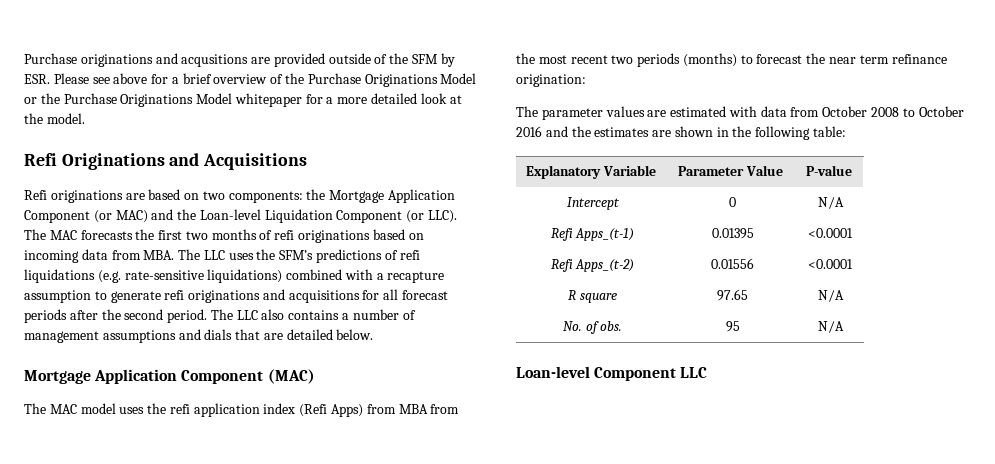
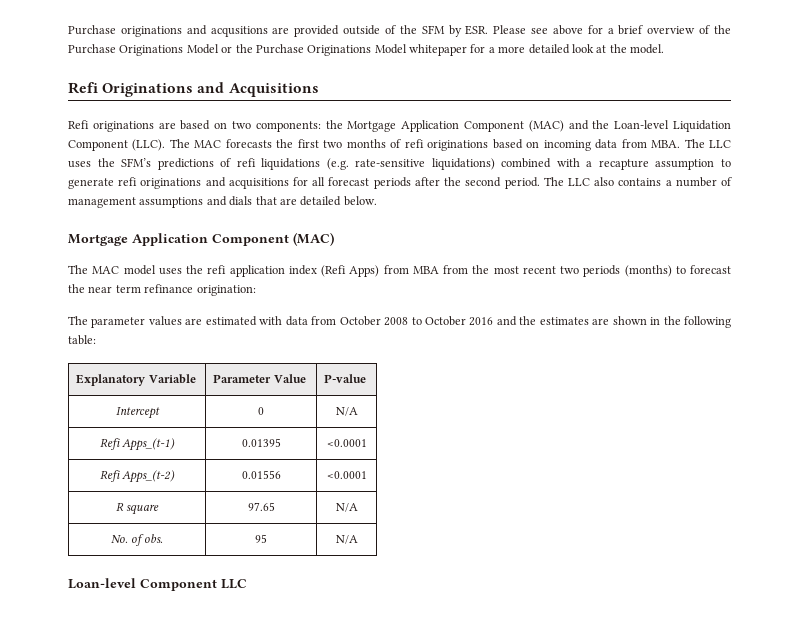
- Refi originations are based on two components: the Mortgage Application Component (or MAC) and the Loan-level Liquidation Component (or LLC).
+ Refi originations are based on two components: the Mortgage Application Component (MAC) and the Loan-level Liquidation Component (LLC).

